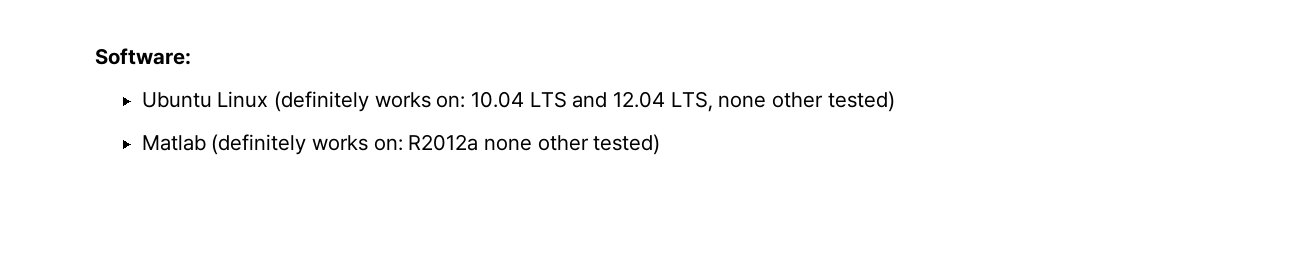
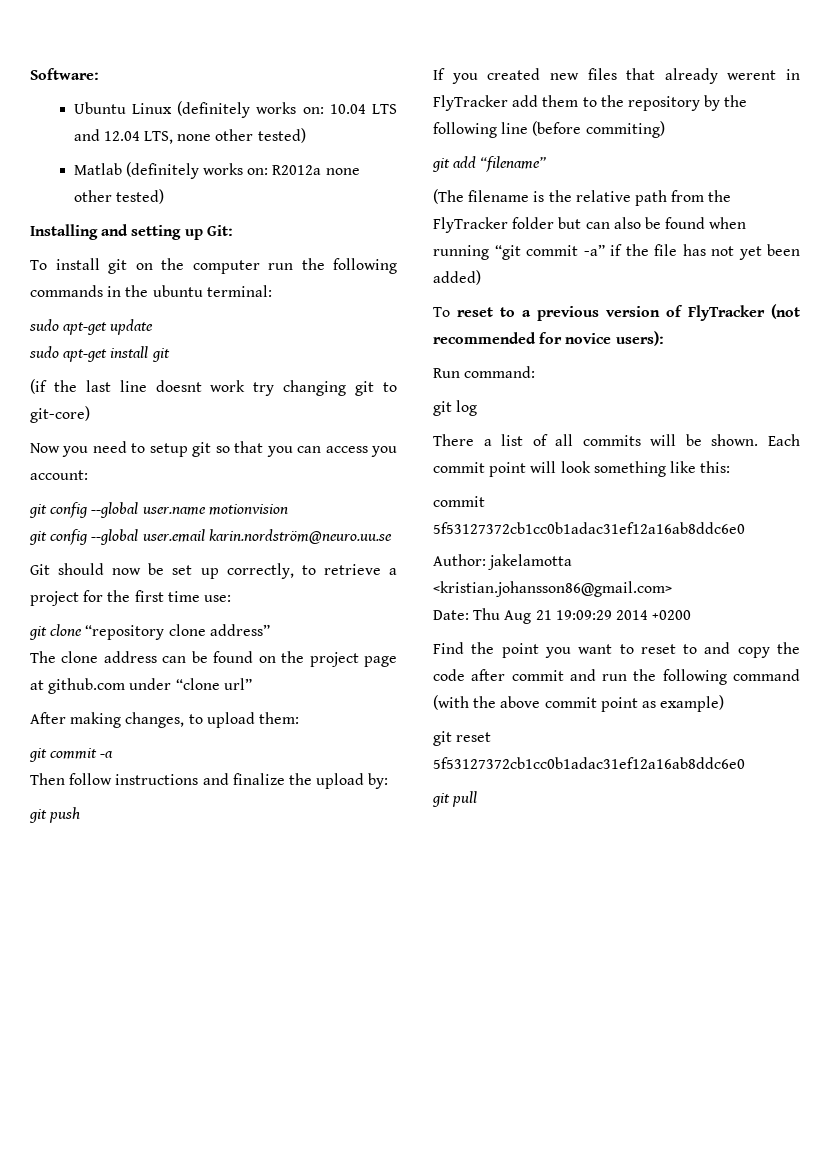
+ Installing and setting up Git:
+ To install git on the computer run the following commands in the ubuntu terminal:
+ sudo apt-get update
+ sudo apt-get install git
+ (if the last line doesnt work try changing git to git-core)
+ Now you need to setup git so that you can access you account:
+ git config --global user.name motionvision
+ git config --global user.email karin.nordström@neuro.uu.se
+ Git should now be set up correctly, to retrieve a project for the first time use:
+ git clone “repository clone address”
+ The clone address can be found on the project page at github.com under “clone url”
+ After making changes, to upload them:
+ git commit -a
+ Then follow instructions and finalize the upload by:
+ git push
+ If you created new files that already werent in FlyTracker add them to the repository by the following line (before commiting)
+ git add “filename”
+ (The filename is the relative path from the FlyTracker folder but can also be found when running “git commit -a” if the file has not yet been added)
+ To reset to a previous version of FlyTracker (not recommended for novice users):
+ Run command:
+ git log
+ There a list of all commits will be shown. Each commit point will look something like this:
+ commit 5f53127372cb1cc0b1adac31ef12a16ab8ddc6e0
+ Author: jakelamotta <kristian.johansson86@gmail.com>
+ Date: Thu Aug 21 19:09:29 2014 +0200
+ Find the point you want to reset to and copy the code after commit and run the following command (with the above commit point as example)
+ git reset 5f53127372cb1cc0b1adac31ef12a16ab8ddc6e0
+ git pull

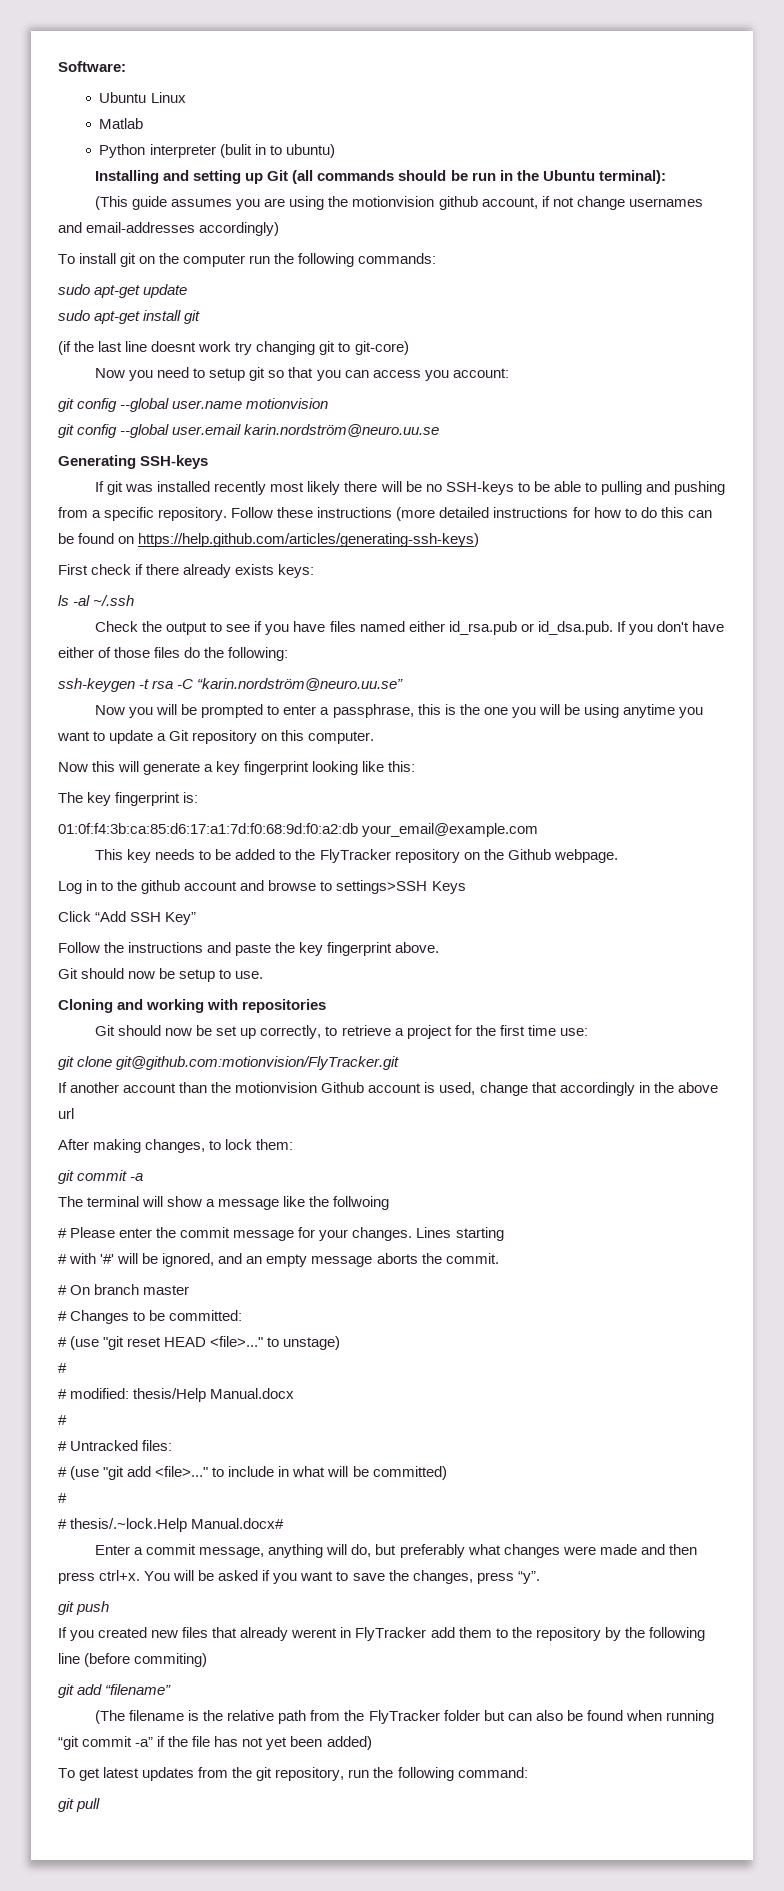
- Ubuntu Linux (definitely works on: 10.04 LTS and 12.04 LTS, none other tested)
- Matlab (definitely works on: R2012a none other tested)
- Installing and setting up Git:
+ Ubuntu Linux
+ Matlab
+ Python interpreter (bulit in to ubuntu)
+ Installing and setting up Git (all commands should be run in the Ubuntu terminal):
+ (This guide assumes you are using the motionvision github account, if not change usernames and email-addresses accordingly)
- To install git on the computer run the following commands in the ubuntu terminal:
+ To install git on the computer run the following commands:
+ Generating SSH-keys
+ If git was installed recently most likely there will be no SSH-keys to be able to pulling and pushing from a specific repository. Follow these instructions (more detailed instructions for how to do this can be found on https://help.github.com/articles/generating-ssh-keys)
+ First check if there already exists keys:
+ ls -al ~/.ssh
+ Check the output to see if you have files named either id_rsa.pub or id_dsa.pub. If you don't have either of those files do the following:
+ ssh-keygen -t rsa -C “karin.nordström@neuro.uu.se”
+ Now you will be prompted to enter a passphrase, this is the one you will be using anytime you want to update a Git repository on this computer.
+ Now this will generate a key fingerprint looking like this:
+ The key fingerprint is:
+ 01:0f:f4:3b:ca:85:d6:17:a1:7d:f0:68:9d:f0:a2:db your_email@example.com
+ This key needs to be added to the FlyTracker repository on the Github webpage.
+ Log in to the github account and browse to settings>SSH Keys
+ Click “Add SSH Key”
+ Follow the instructions and paste the key fingerprint above.
+ Git should now be setup to use.
+ Cloning and working with repositories
- git clone “repository clone address”
- The clone address can be found on the project page at github.com under “clone url”
+ git clone git@github.com:motionvision/FlyTracker.git
+ If another account than the motionvision Github account is used, change that accordingly in the above url
- After making changes, to upload them:
+ After making changes, to lock them:
- Then follow instructions and finalize the upload by:
+ The terminal will show a message like the follwoing
+ # Please enter the commit message for your changes. Lines starting
+ # with '#' will be ignored, and an empty message aborts the commit.
+ # On branch master
+ # Changes to be committed:
+ # (use "git reset HEAD <file>..." to unstage)
+ #
+ # modified: thesis/Help Manual.docx
+ #
+ # Untracked files:
+ # (use "git add <file>..." to include in what will be committed)
+ #
+ # thesis/.~lock.Help Manual.docx#
+ Enter a commit message, anything will do, but preferably what changes were made and then press ctrl+x. You will be asked if you want to save the changes, press “y”.
- To reset to a previous version of FlyTracker (not recommended for novice users):
- Run command:
- git log
- There a list of all commits will be shown. Each commit point will look something like this:
- commit 5f53127372cb1cc0b1adac31ef12a16ab8ddc6e0
- Author: jakelamotta <kristian.johansson86@gmail.com>
- Date: Thu Aug 21 19:09:29 2014 +0200
- Find the point you want to reset to and copy the code after commit and run the following command (with the above commit point as example)
- git reset 5f53127372cb1cc0b1adac31ef12a16ab8ddc6e0
+ To get latest updates from the git repository, run the following command:

